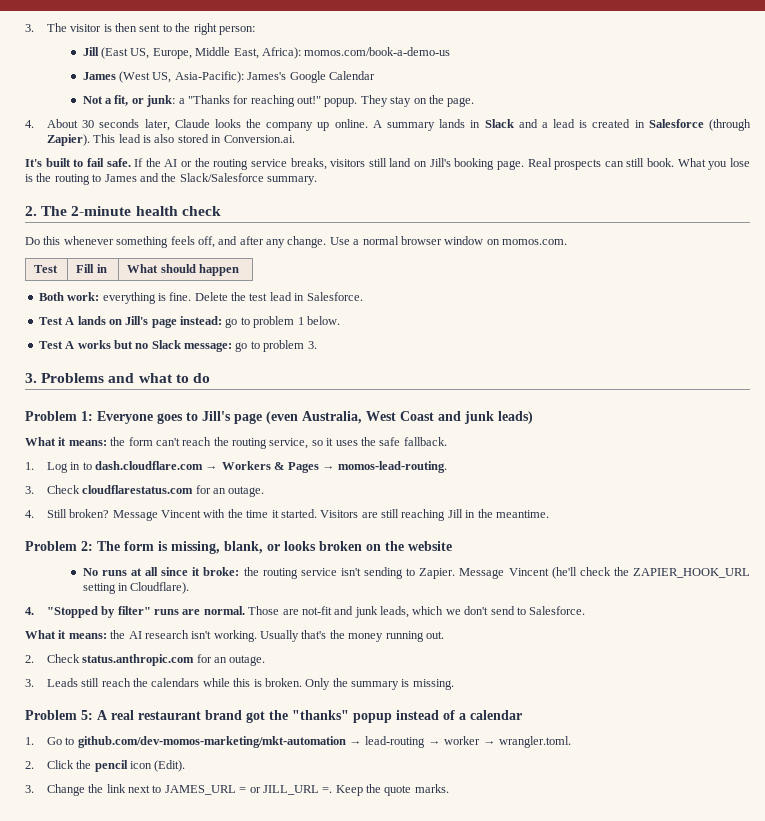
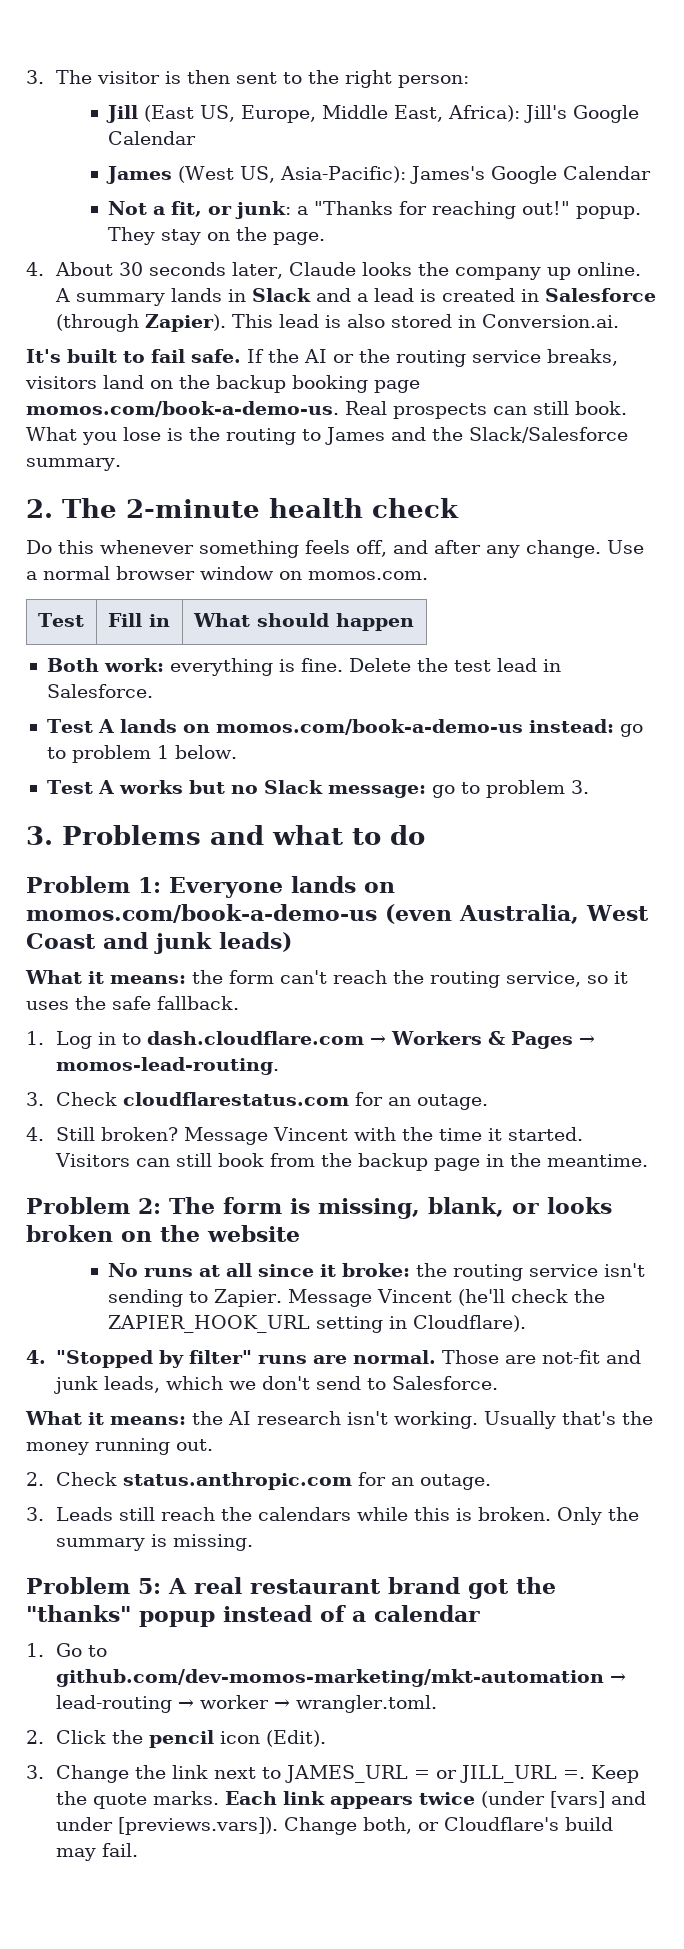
- Jill (East US, Europe, Middle East, Africa): momos.com/book-a-demo-us
+ Jill (East US, Europe, Middle East, Africa): Jill's Google Calendar
- If the AI or the routing service breaks, visitors still land on Jill's booking page. Real prospects can still book.
+ If the AI or the routing service breaks, visitors land on the backup booking page momos.com/book-a-demo-us. Real prospects can still book.
- Test A lands on Jill's page instead: go to problem 1 below.
+ Test A lands on momos.com/book-a-demo-us instead: go to problem 1 below.
- Problem 1: Everyone goes to Jill's page (even Australia, West Coast and junk leads)
+ Problem 1: Everyone lands on momos.com/book-a-demo-us (even Australia, West Coast and junk leads)
- Visitors are still reaching Jill in the meantime.
+ Visitors can still book from the backup page in the meantime.
+ Each link appears twice (under [vars] and under [previews.vars]). Change both, or Cloudflare's build may fail.

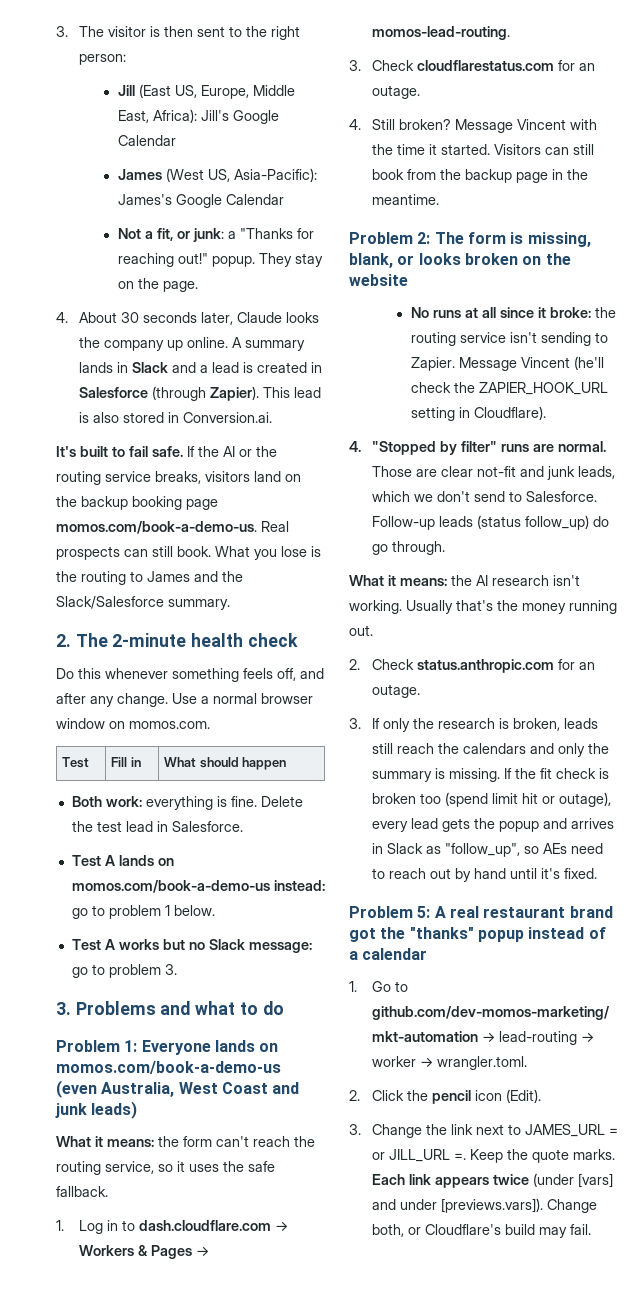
- Those are not-fit and junk leads, which we don't send to Salesforce.
+ Those are clear not-fit and junk leads, which we don't send to Salesforce. Follow-up leads (status follow_up) do go through.
- 3. Leads still reach the calendars while this is broken. Only the summary is missing.
+ 3. If only the research is broken, leads still reach the calendars and only the summary is missing. If the fit check is broken too (spend limit hit or outage), every lead gets the popup and arrives in Slack as "follow_up", so AEs need to reach out by hand until it's fixed.

